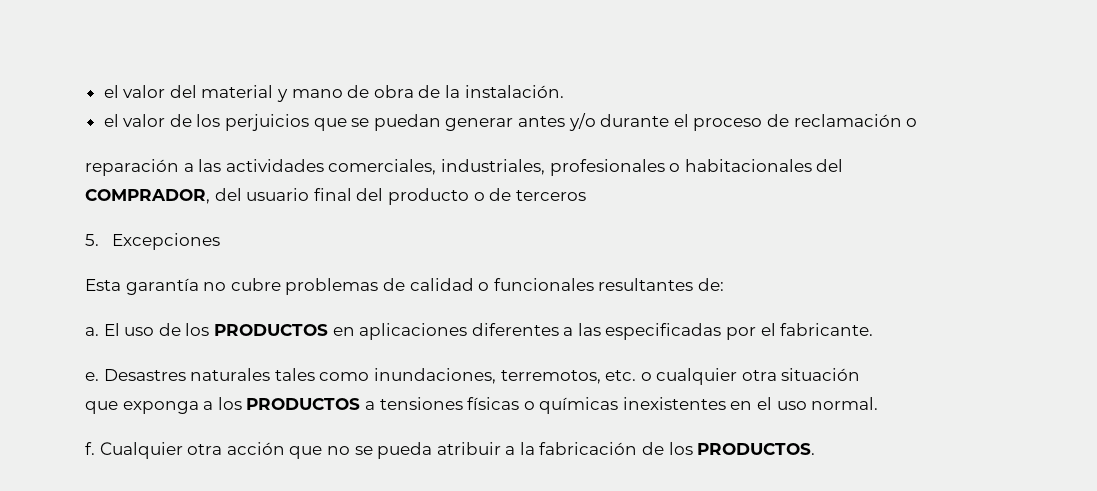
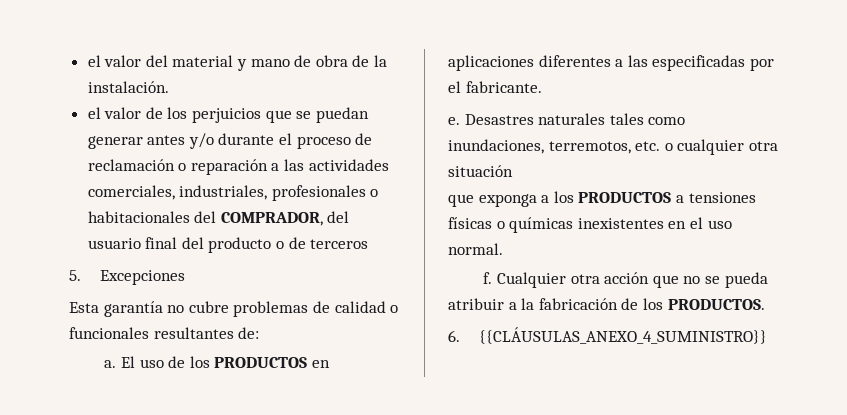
- el valor de los perjuicios que se puedan generar antes y/o durante el proceso de reclamación o
- reparación a las actividades comerciales, industriales, profesionales o habitacionales del
- COMPRADOR, del usuario final del producto o de terceros
+ el valor de los perjuicios que se puedan generar antes y/o durante el proceso de reclamación o reparación a las actividades comerciales, industriales, profesionales o habitacionales del COMPRADOR, del usuario final del producto o de terceros
+ 6. {{CLÁUSULAS_ANEXO_4_SUMINISTRO}}

